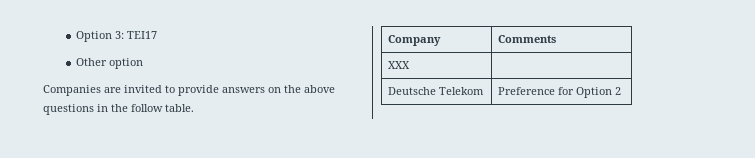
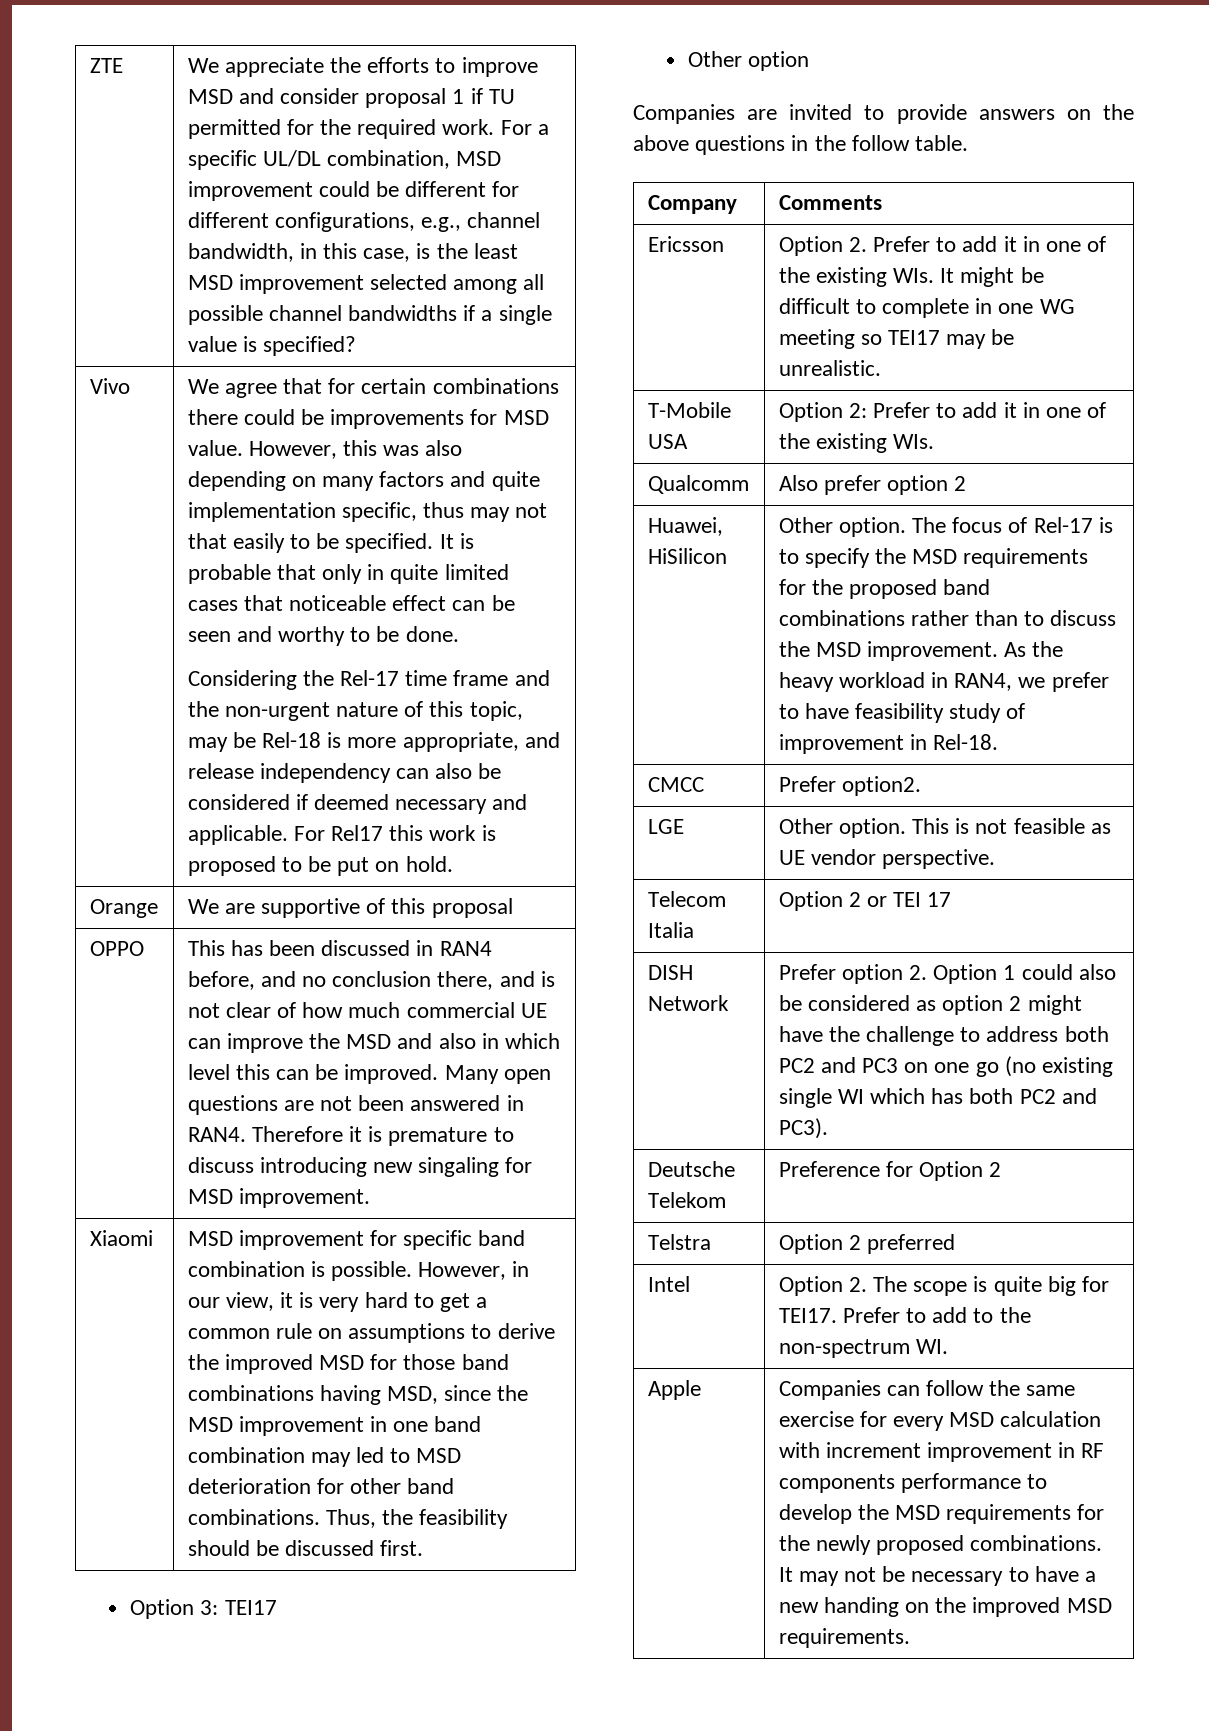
+ ZTE | We appreciate the efforts to improve MSD and consider proposal 1 if TU permitted for the required work. For a specific UL/DL combination, MSD improvement could be different for different configurations, e.g., channel bandwidth, in this case, is the least MSD improvement selected among all possible channel bandwidths if a single value is specified?
+ Vivo | We agree that for certain combinations there could be improvements for MSD value. However, this was also depending on many factors and quite implementation specific, thus may not that easily to be specified. It is probable that only in quite limited cases that noticeable effect can be seen and worthy to be done.
+ Considering the Rel-17 time frame and the non-urgent nature of this topic, may be Rel-18 is more appropriate, and release independency can also be considered if deemed necessary and applicable. For Rel17 this work is proposed to be put on hold.
+ Orange | We are supportive of this proposal
+ OPPO | This has been discussed in RAN4 before, and no conclusion there, and is not clear of how much commercial UE can improve the MSD and also in which level this can be improved. Many open questions are not been answered in RAN4. Therefore it is premature to discuss introducing new singaling for MSD improvement.
+ Xiaomi | MSD improvement for specific band combination is possible. However, in our view, it is very hard to get a common rule on assumptions to derive the improved MSD for those band combinations having MSD, since the MSD improvement in one band combination may led to MSD deterioration for other band combinations. Thus, the feasibility should be discussed first.
- XXX |
+ Ericsson | Option 2. Prefer to add it in one of the existing WIs. It might be difficult to complete in one WG meeting so TEI17 may be unrealistic.
+ T-Mobile USA | Option 2: Prefer to add it in one of the existing WIs.
+ Qualcomm | Also prefer option 2
+ Huawei, HiSilicon | Other option. The focus of Rel-17 is to specify the MSD requirements for the proposed band combinations rather than to discuss the MSD improvement. As the heavy workload in RAN4, we prefer to have feasibility study of improvement in Rel-18.
+ CMCC | Prefer option2.
+ LGE | Other option. This is not feasible as UE vendor perspective.
+ Telecom Italia | Option 2 or TEI 17
+ DISH Network | Prefer option 2. Option 1 could also be considered as option 2 might have the challenge to address both PC2 and PC3 on one go (no existing single WI which has both PC2 and PC3).
+ Telstra | Option 2 preferred
+ Intel | Option 2. The scope is quite big for TEI17. Prefer to add to the non-spectrum WI.
+ Apple | Companies can follow the same exercise for every MSD calculation with increment improvement in RF components performance to develop the MSD requirements for the newly proposed combinations. It may not be necessary to have a new handing on the improved MSD requirements.

